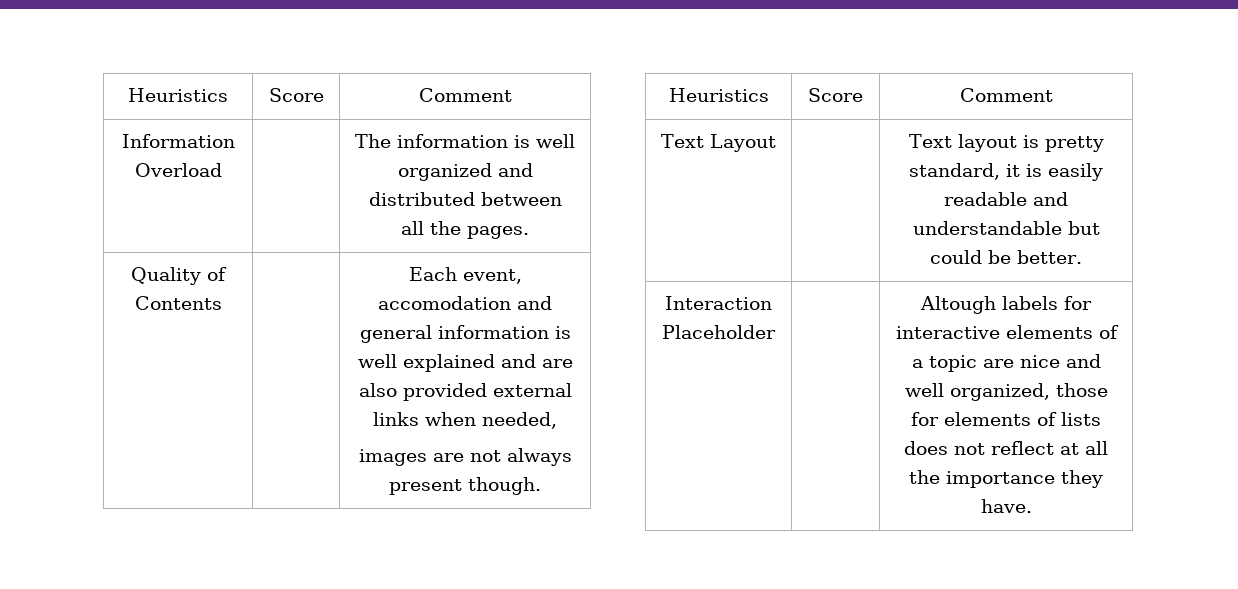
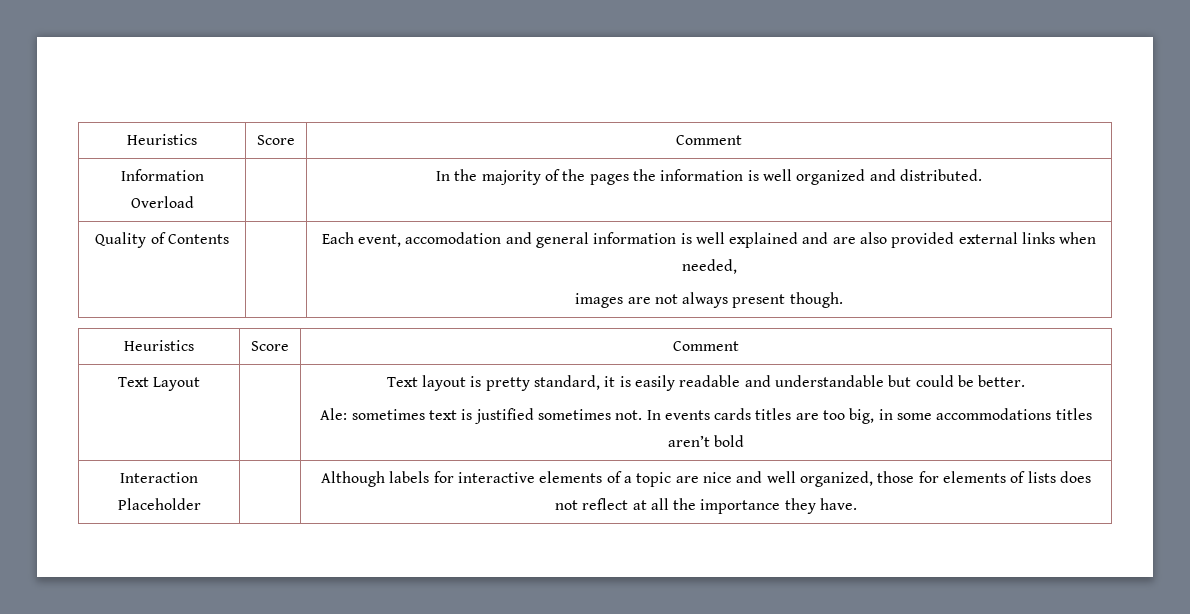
- Information Overload | | The information is well organized and distributed between all the pages.
+ Information Overload | | In the majority of the pages the information is well organized and distributed.
  Text Layout | | Text layout is pretty standard, it is easily readable and understandable but could be better.
+ Ale: sometimes text is justified sometimes not. In events cards titles are too big, in some accommodations titles aren’t bold
- Interaction Placeholder | | Altough labels for interactive elements of a topic are nice and well organized, those for elements of lists does not reflect at all the importance they have.
+ Interaction Placeholder | | Although labels for interactive elements of a topic are nice and well organized, those for elements of lists does not reflect at all the importance they have.

